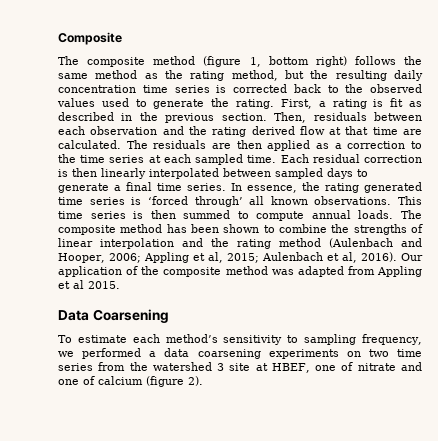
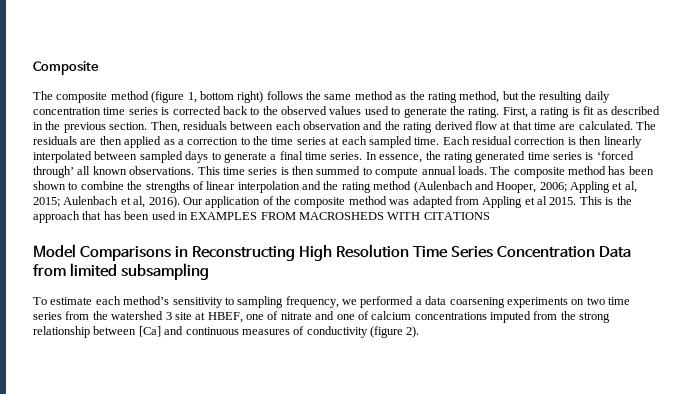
- Our application of the composite method was adapted from Appling et al 2015.
- Data Coarsening
+ Our application of the composite method was adapted from Appling et al 2015. This is the approach that has been used in EXAMPLES FROM MACROSHEDS WITH CITATIONS
+ Model Comparisons in Reconstructing High Resolution Time Series Concentration Data from limited subsampling
- To estimate each method’s sensitivity to sampling frequency, we performed a data coarsening experiments on two time series from the watershed 3 site at HBEF, one of nitrate and one of calcium (figure 2).
+ To estimate each method’s sensitivity to sampling frequency, we performed a data coarsening experiments on two time series from the watershed 3 site at HBEF, one of nitrate and one of calcium concentrations imputed from the strong relationship between [Ca] and continuous measures of conductivity (figure 2).

